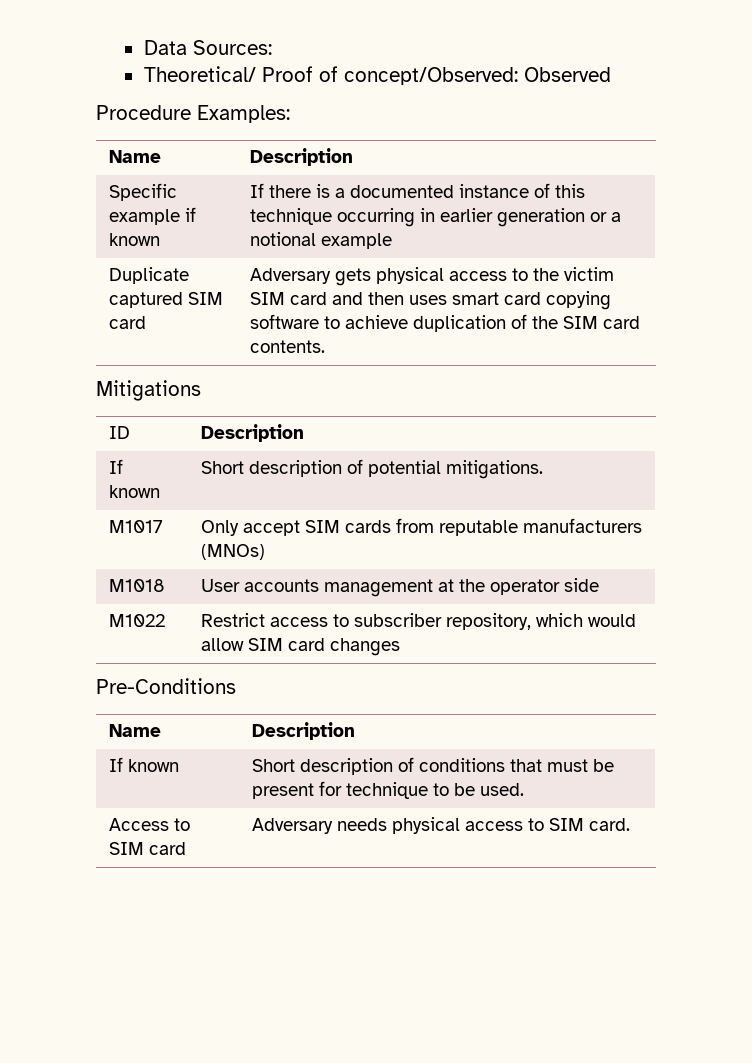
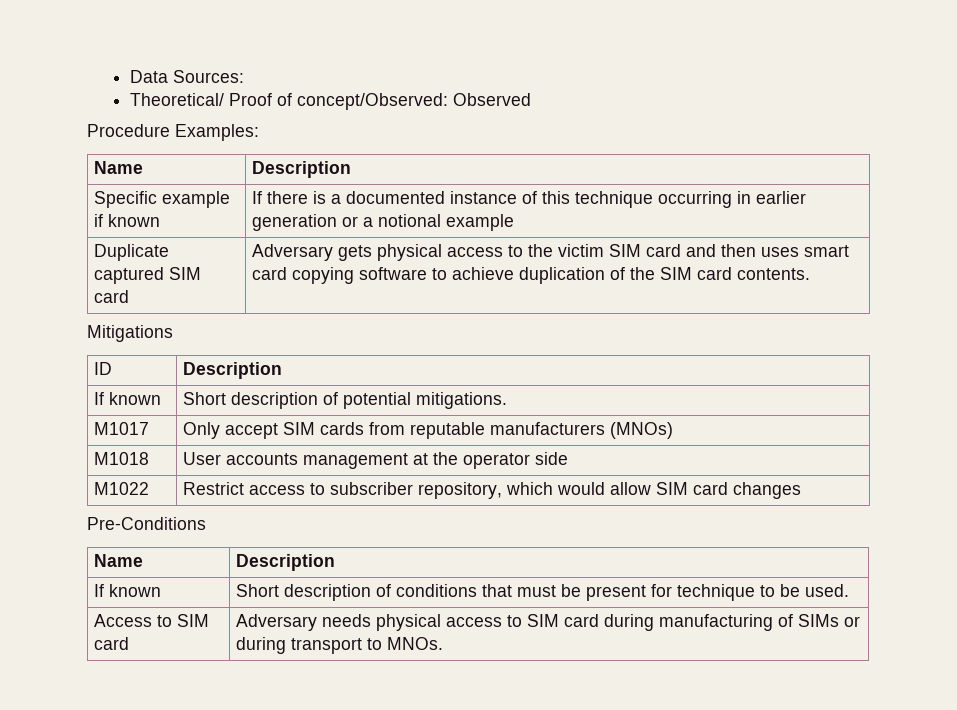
- Access to SIM card | Adversary needs physical access to SIM card.
+ Access to SIM card | Adversary needs physical access to SIM card during manufacturing of SIMs or during transport to MNOs.

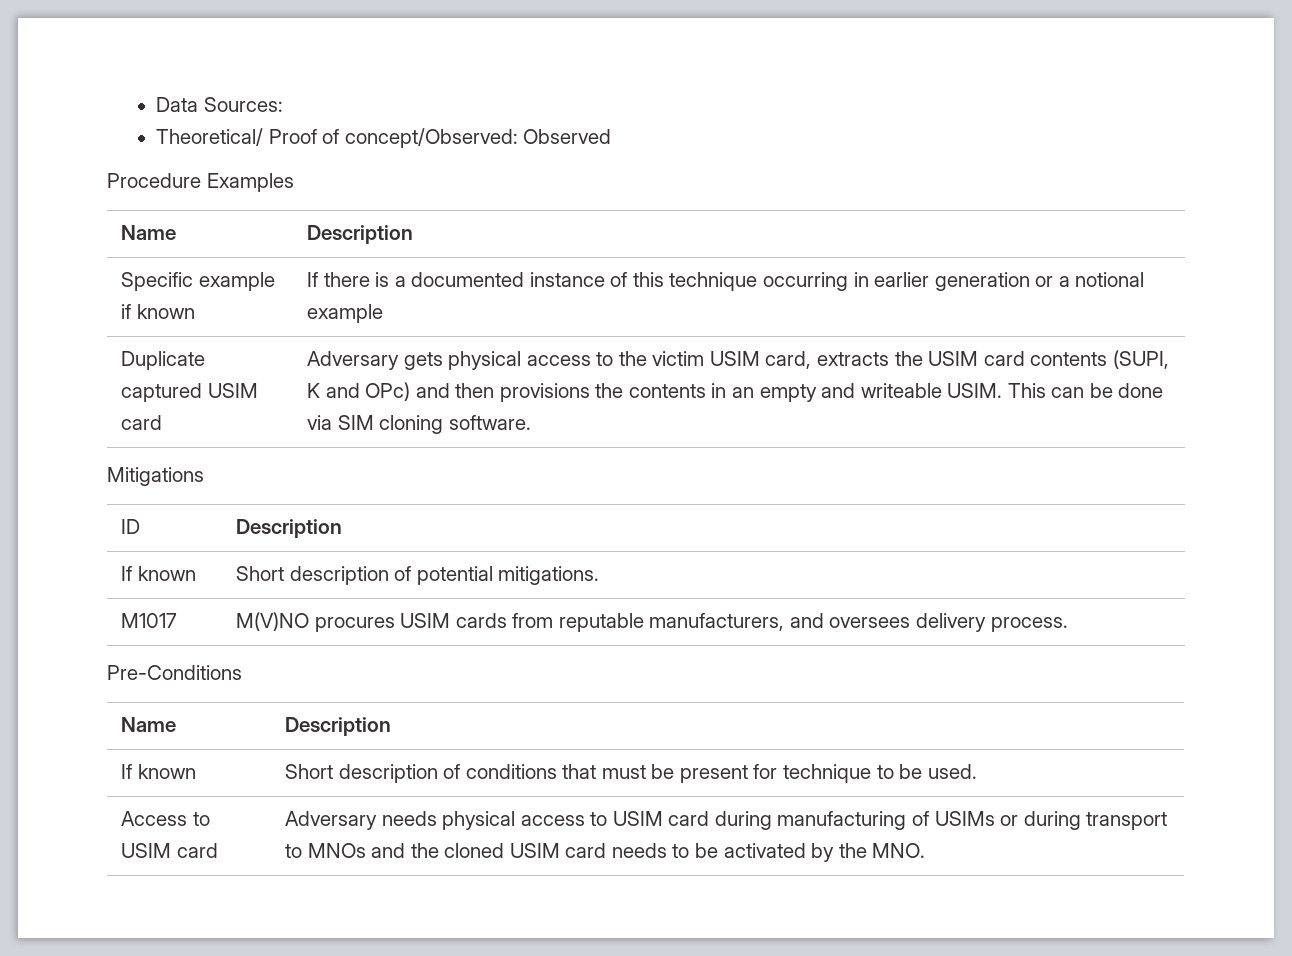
- Procedure Examples:
+ Procedure Examples
- Duplicate captured SIM card
+ Duplicate captured USIM card
- Adversary gets physical access to the victim SIM card and then uses smart card copying software to achieve duplication of the SIM card contents.
+ Adversary gets physical access to the victim USIM card, extracts the USIM card contents (SUPI, K and OPc) and then provisions the contents in an empty and writeable USIM. This can be done via SIM cloning software.
- M1017 | Only accept SIM cards from reputable manufacturers (MNOs)
- M1018 | User accounts management at the operator side
- M1022 | Restrict access to subscriber repository, which would allow SIM card changes
+ M1017 | M(V)NO procures USIM cards from reputable manufacturers, and oversees delivery process.
- Access to SIM card | Adversary needs physical access to SIM card during manufacturing of SIMs or during transport to MNOs.
+ Access to USIM card | Adversary needs physical access to USIM card during manufacturing of USIMs or during transport to MNOs and the cloned USIM card needs to be activated by the MNO.

